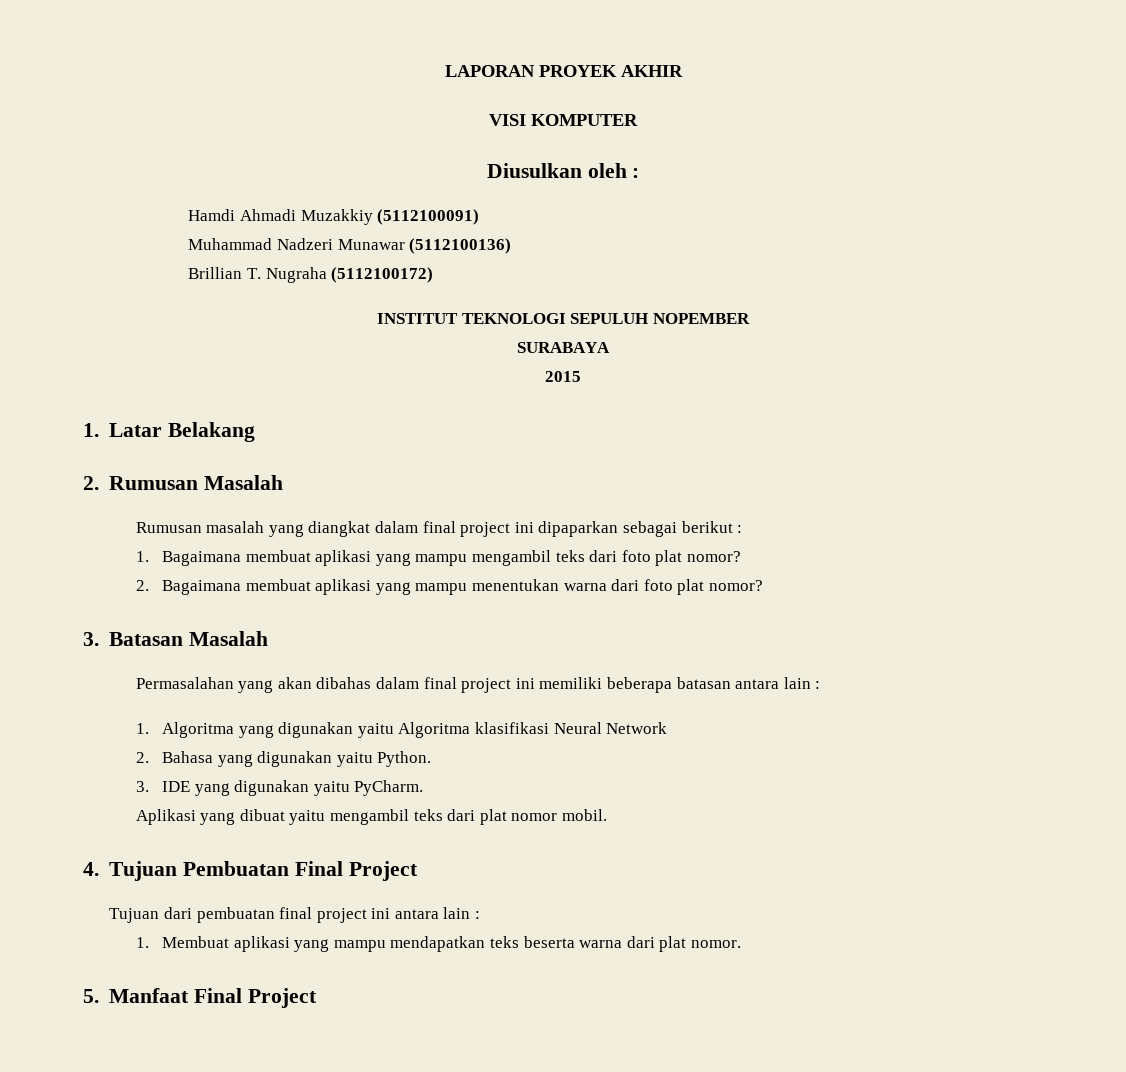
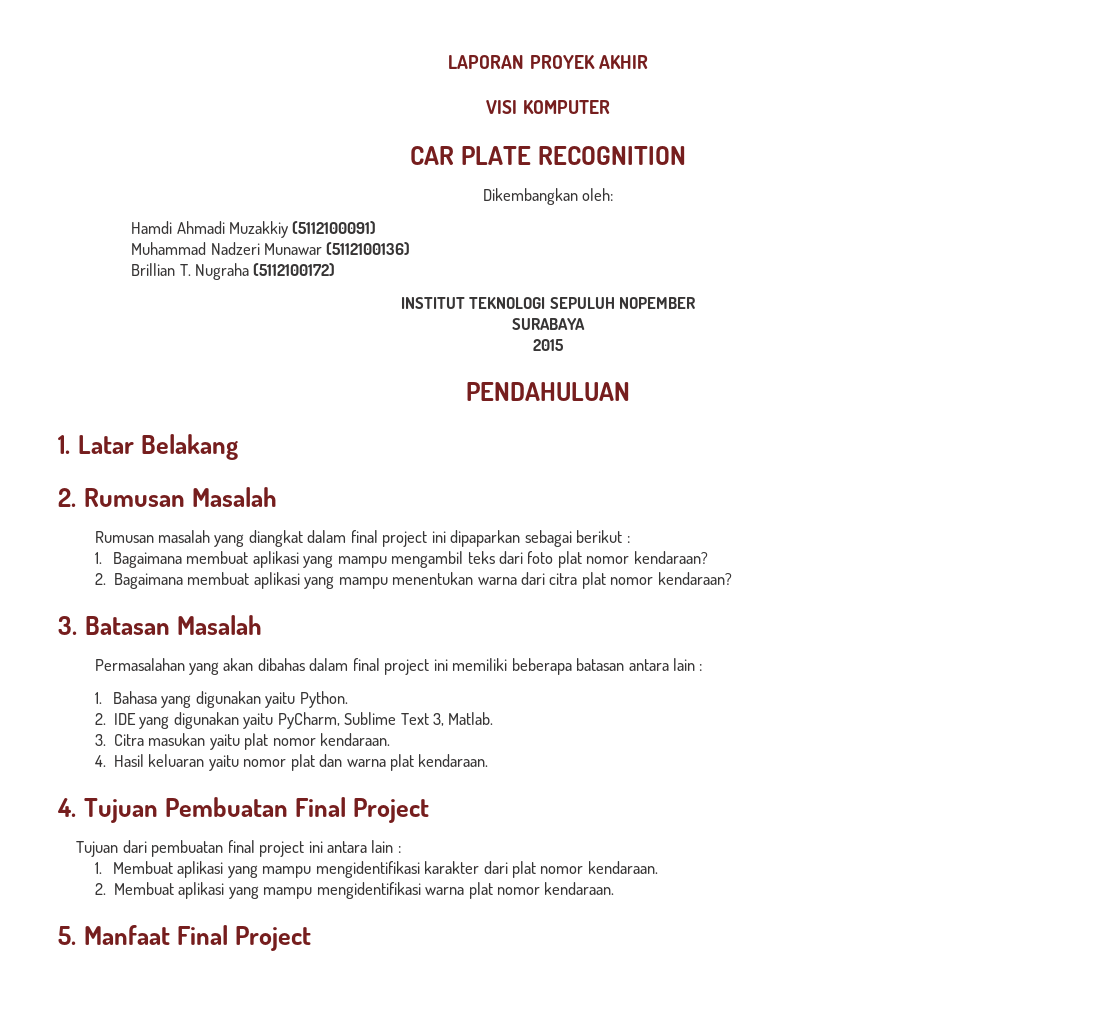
- Diusulkan oleh :
+ CAR PLATE RECOGNITION
+ Dikembangkan oleh:
+ PENDAHULUAN
- 1. Bagaimana membuat aplikasi yang mampu mengambil teks dari foto plat nomor?
+ 1. Bagaimana membuat aplikasi yang mampu mengambil teks dari foto plat nomor kendaraan?
- 2. Bagaimana membuat aplikasi yang mampu menentukan warna dari foto plat nomor?
+ 2. Bagaimana membuat aplikasi yang mampu menentukan warna dari citra plat nomor kendaraan?
- 1. Algoritma yang digunakan yaitu Algoritma klasifikasi Neural Network
- 2. Bahasa yang digunakan yaitu Python.
+ 1. Bahasa yang digunakan yaitu Python.
- 3. IDE yang digunakan yaitu PyCharm.
- Aplikasi yang dibuat yaitu mengambil teks dari plat nomor mobil.
+ 2. IDE yang digunakan yaitu PyCharm, Sublime Text 3, Matlab.
+ 3. Citra masukan yaitu plat nomor kendaraan.
+ 4. Hasil keluaran yaitu nomor plat dan warna plat kendaraan.
- 1. Membuat aplikasi yang mampu mendapatkan teks beserta warna dari plat nomor.
+ 1. Membuat aplikasi yang mampu mengidentifikasi karakter dari plat nomor kendaraan.
+ 2. Membuat aplikasi yang mampu mengidentifikasi warna plat nomor kendaraan.

